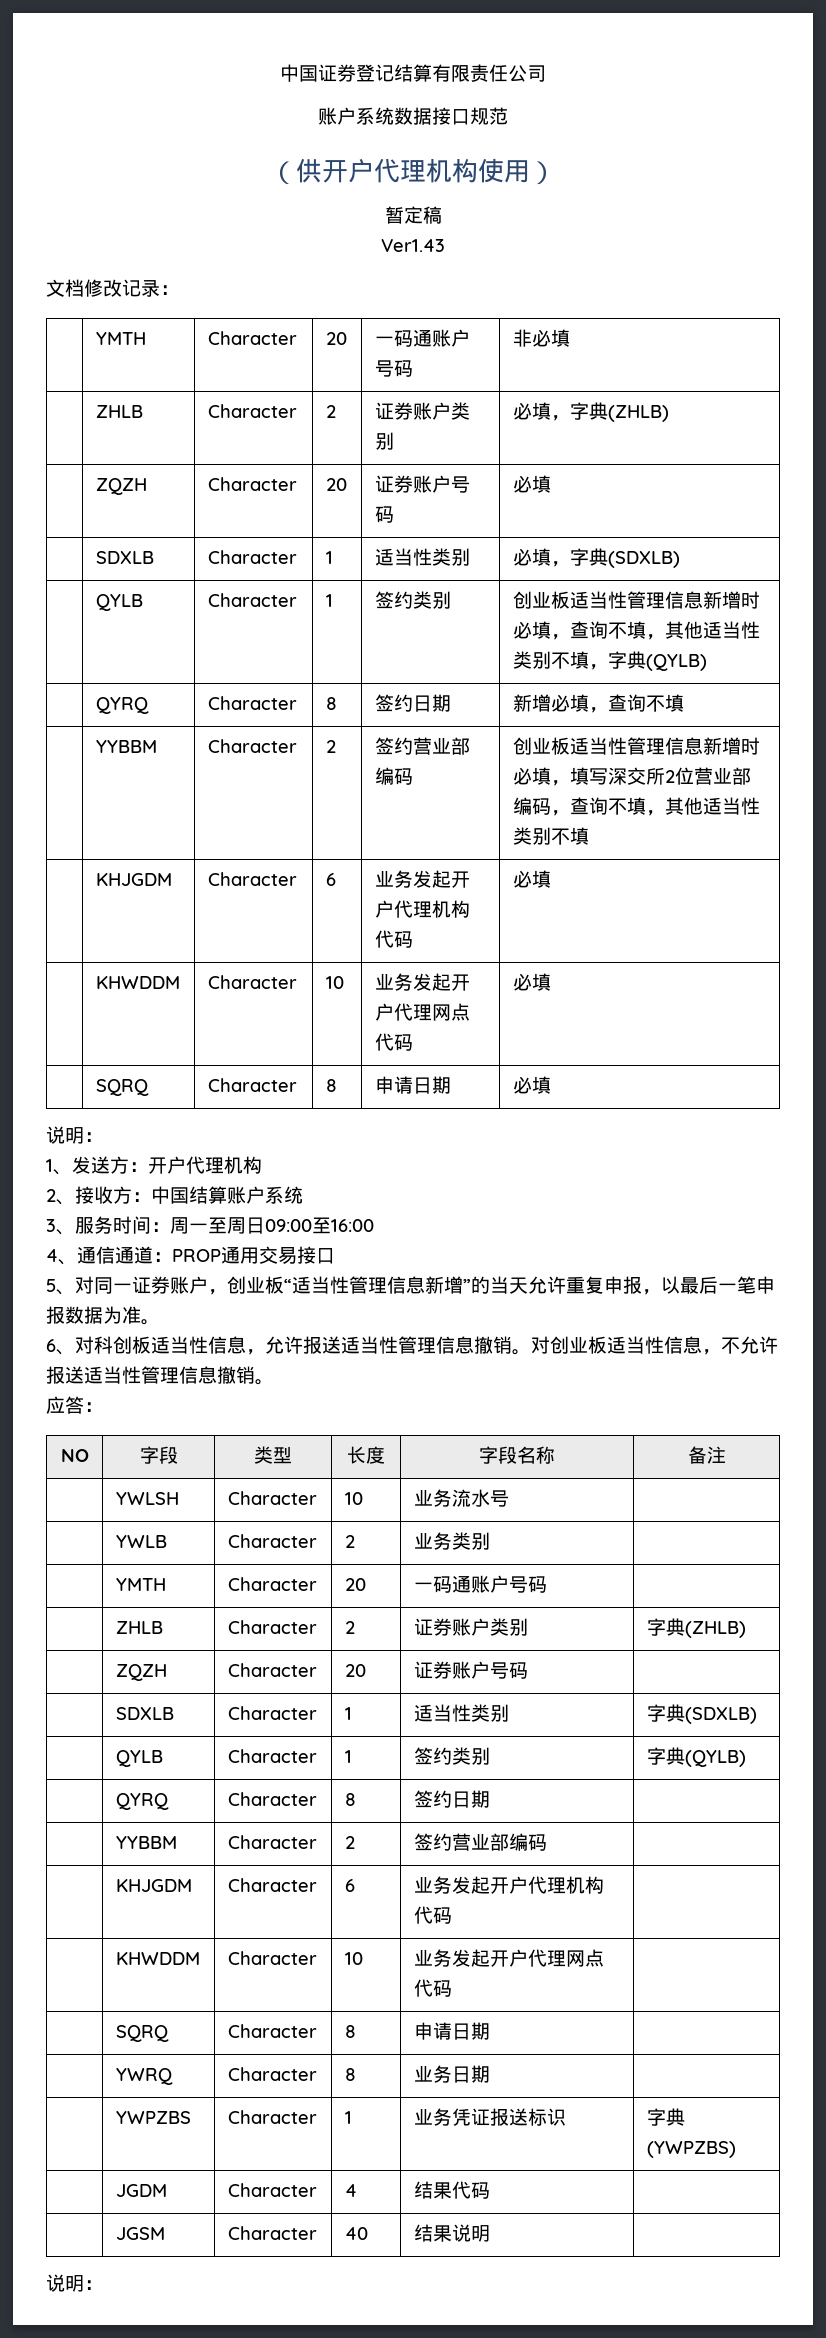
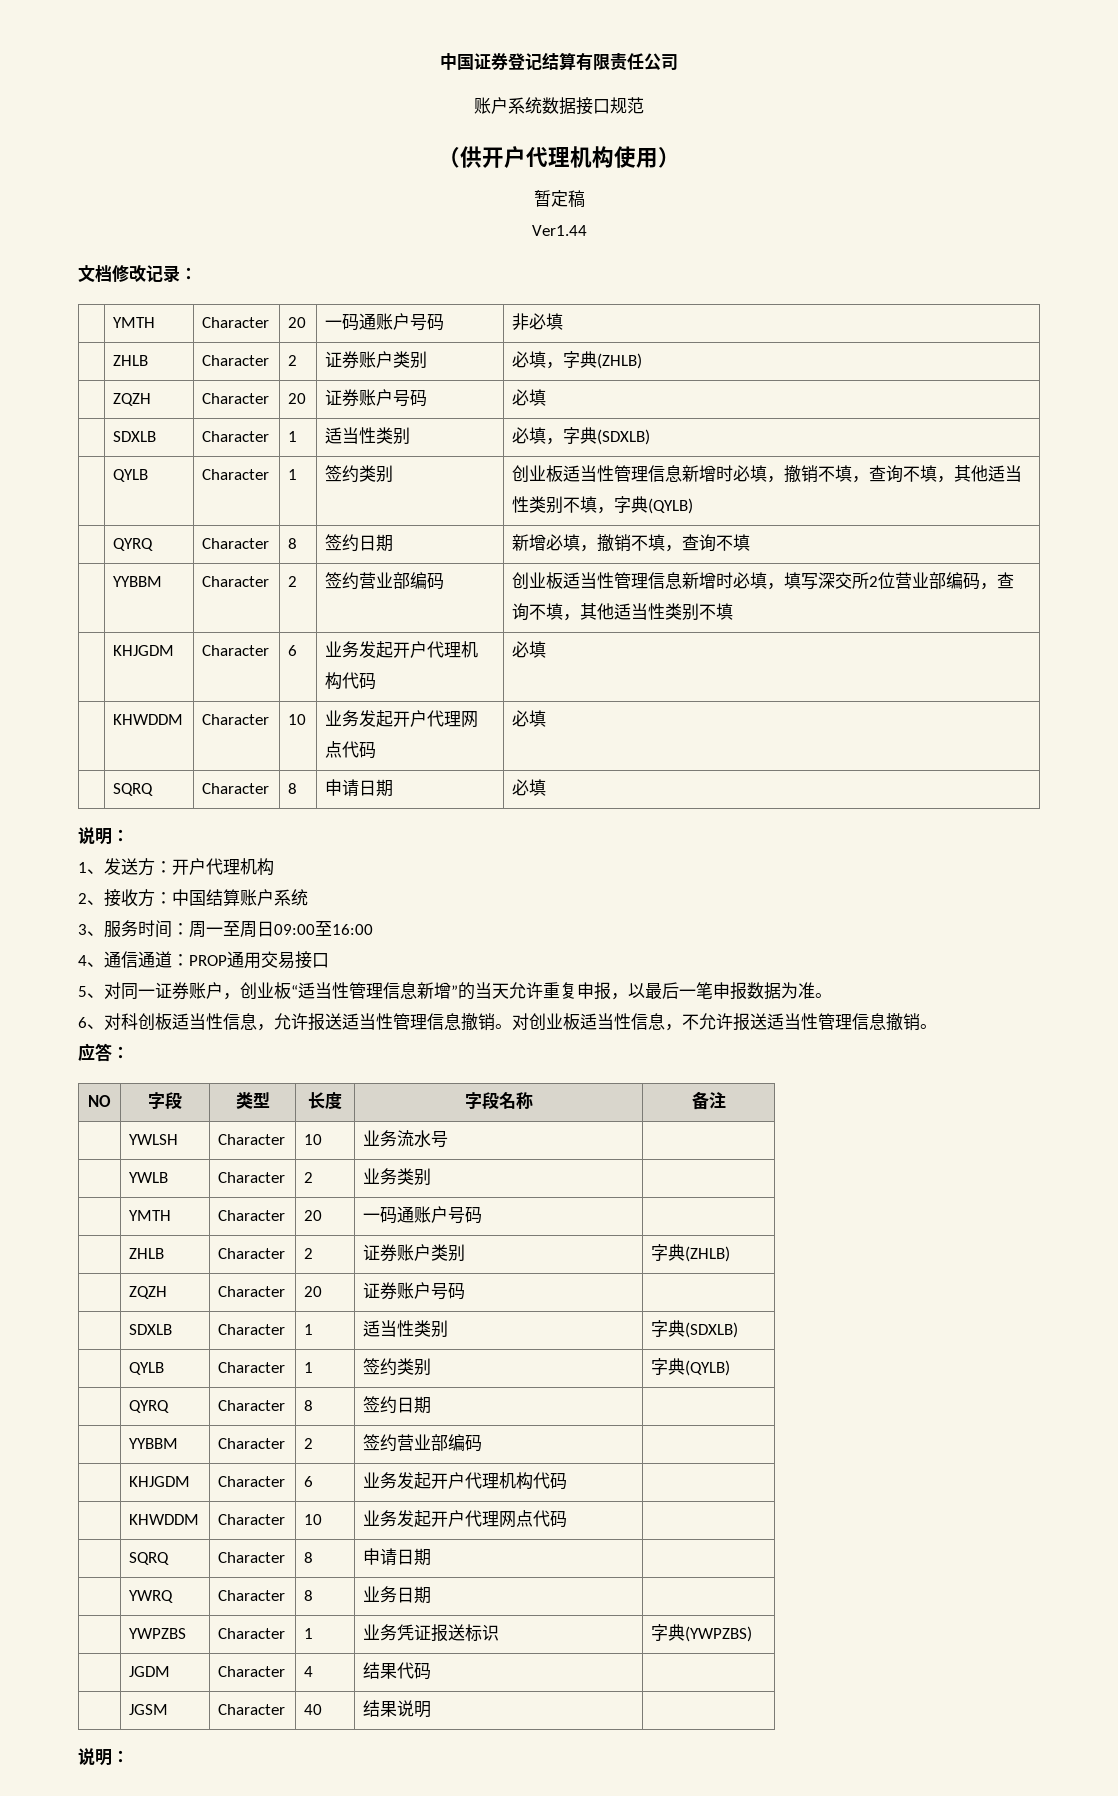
- Ver1.43
+ Ver1.44
- | QYLB | Character | 1 | 签约类别 | 创业板适当性管理信息新增时必填，查询不填，其他适当性类别不填，字典(QYLB)
+ | QYLB | Character | 1 | 签约类别 | 创业板适当性管理信息新增时必填，撤销不填，查询不填，其他适当性类别不填，字典(QYLB)
- | QYRQ | Character | 8 | 签约日期 | 新增必填，查询不填
+ | QYRQ | Character | 8 | 签约日期 | 新增必填，撤销不填，查询不填

